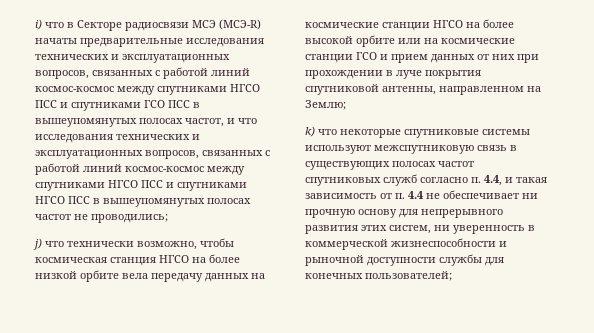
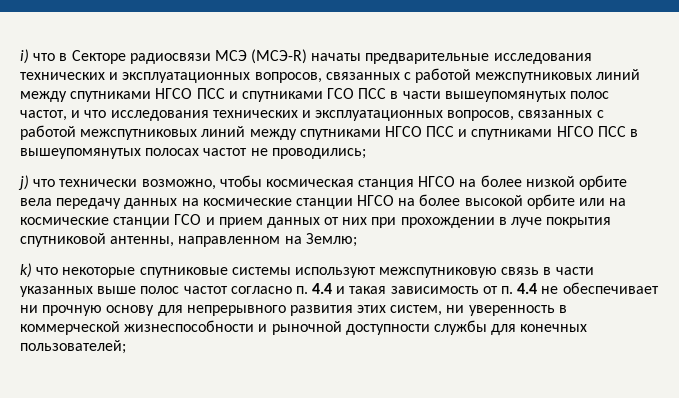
- i) что в Секторе радиосвязи МСЭ (МСЭ-R) начаты предварительные исследования технических и эксплуатационных вопросов, связанных с работой линий космос-космос между спутниками НГСО ПСС и спутниками ГСО ПСС в вышеупомянутых полосах частот, и что исследования технических и эксплуатационных вопросов, связанных с работой линий космос-космос между спутниками НГСО ПСС и спутниками НГСО ПСС в вышеупомянутых полосах частот не проводились;
+ i) что в Секторе радиосвязи МСЭ (МСЭ-R) начаты предварительные исследования технических и эксплуатационных вопросов, связанных с работой межспутниковых линий между спутниками НГСО ПСС и спутниками ГСО ПСС в части вышеупомянутых полос частот, и что исследования технических и эксплуатационных вопросов, связанных с работой межспутниковых линий между спутниками НГСО ПСС и спутниками НГСО ПСС в вышеупомянутых полосах частот не проводились;
- k) что некоторые спутниковые системы используют межспутниковую связь в существующих полосах частот спутниковых служб согласно п. 4.4, и такая зависимость от п. 4.4 не обеспечивает ни прочную основу для непрерывного развития этих систем, ни уверенность в коммерческой жизнеспособности и рыночной доступности службы для конечных пользователей;
+ k) что некоторые спутниковые системы используют межспутниковую связь в части указанных выше полос частот согласно п. 4.4 и такая зависимость от п. 4.4 не обеспечивает ни прочную основу для непрерывного развития этих систем, ни уверенность в коммерческой жизнеспособности и рыночной доступности службы для конечных пользователей;

